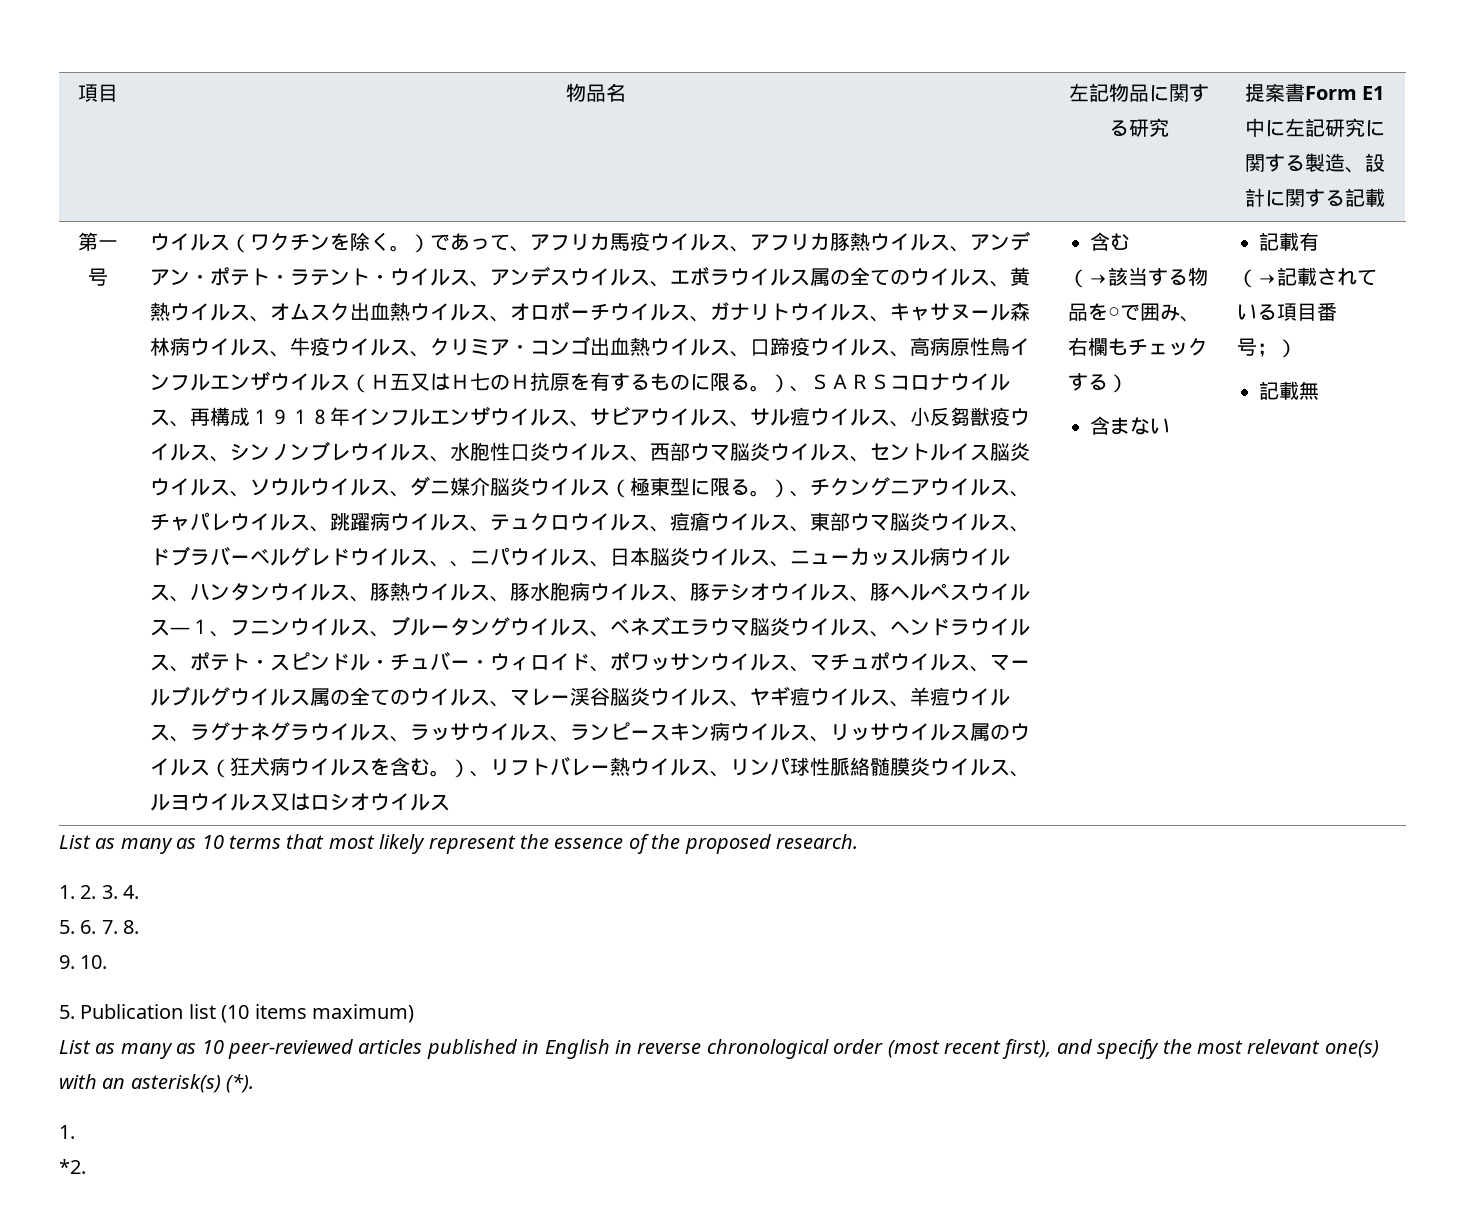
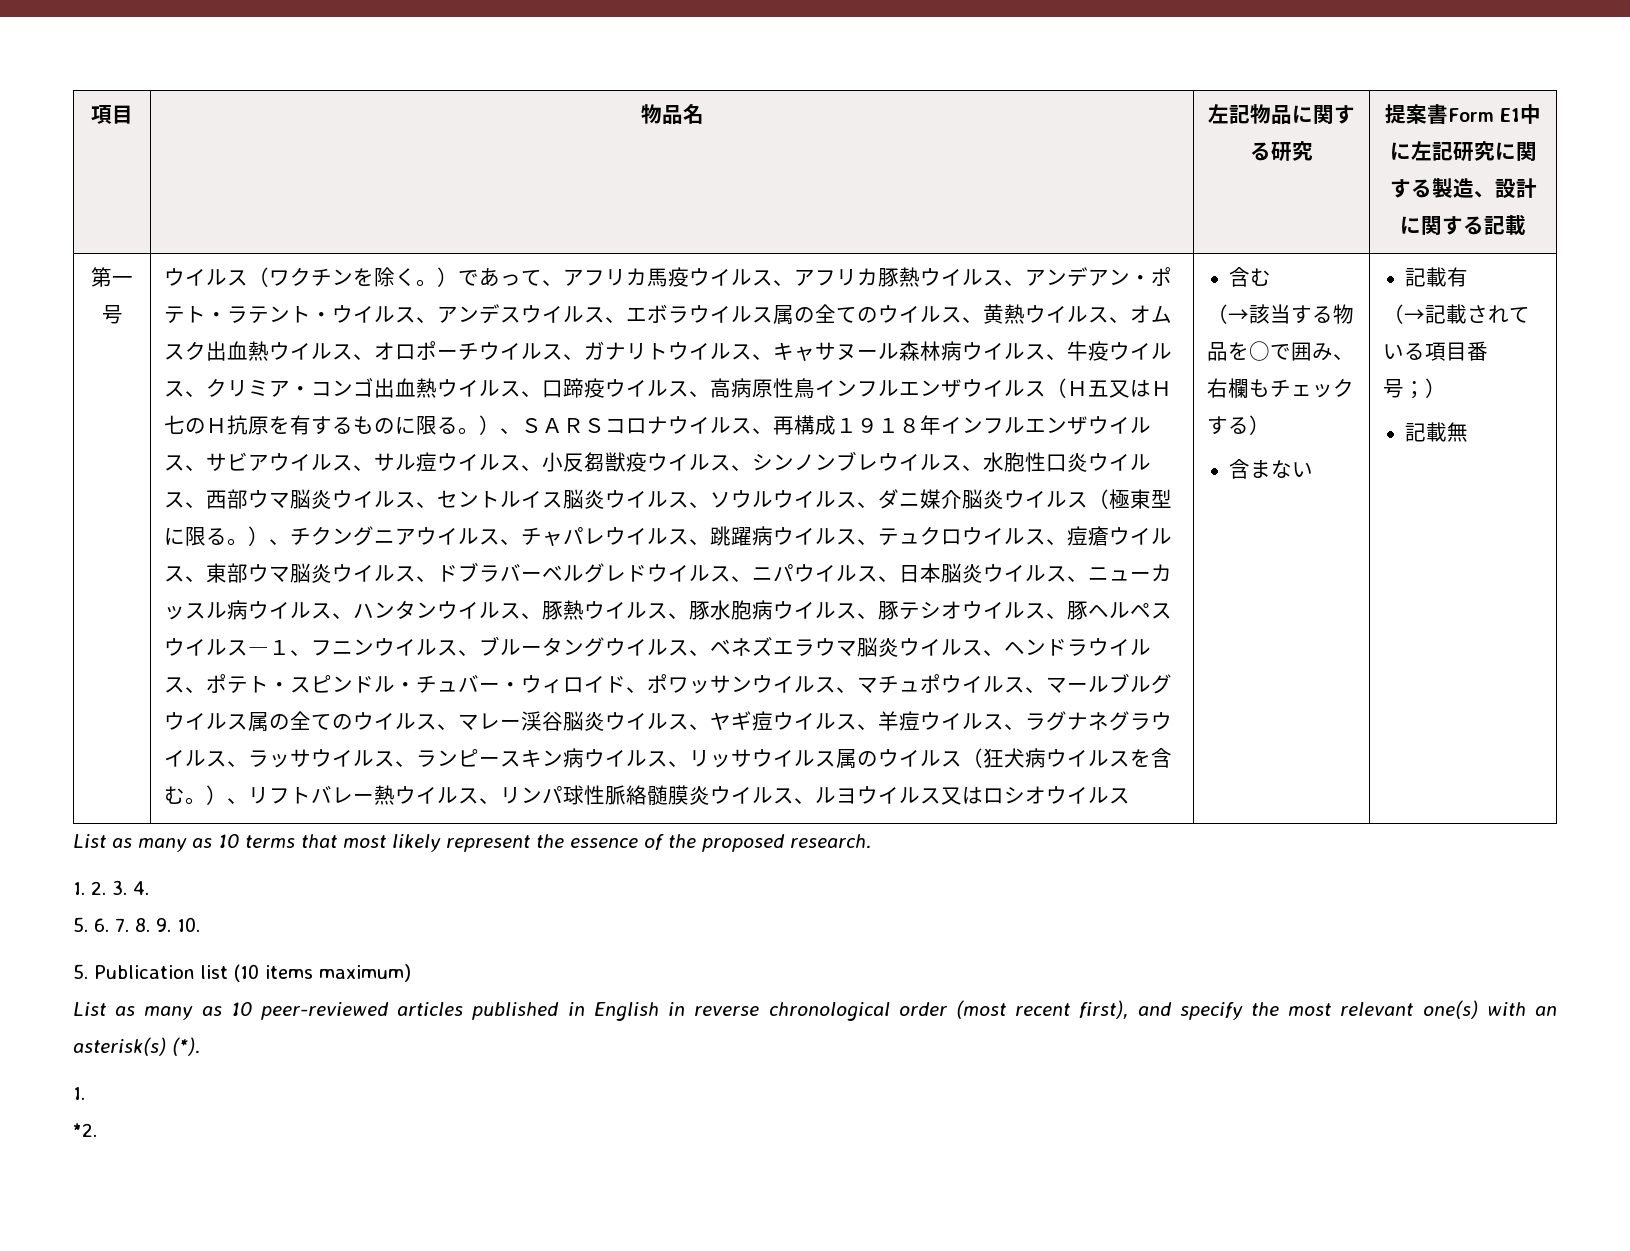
- ウイルス（ワクチンを除く。）であって、アフリカ馬疫ウイルス、アフリカ豚熱ウイルス、アンデアン・ポテト・ラテント・ウイルス、アンデスウイルス、エボラウイルス属の全てのウイルス、黄熱ウイルス、オムスク出血熱ウイルス、オロポーチウイルス、ガナリトウイルス、キャサヌール森林病ウイルス、牛疫ウイルス、クリミア・コンゴ出血熱ウイルス、口蹄疫ウイルス、高病原性鳥インフルエンザウイルス（Ｈ五又はＨ七のＨ抗原を有するものに限る。）、ＳＡＲＳコロナウイルス、再構成１９１８年インフルエンザウイルス、サビアウイルス、サル痘ウイルス、小反芻獣疫ウイルス、シンノンブレウイルス、水胞性口炎ウイルス、西部ウマ脳炎ウイルス、セントルイス脳炎ウイルス、ソウルウイルス、ダニ媒介脳炎ウイルス（極東型に限る。）、チクングニアウイルス、チャパレウイルス、跳躍病ウイルス、テュクロウイルス、痘瘡ウイルス、東部ウマ脳炎ウイルス、ドブラバーベルグレドウイルス、、ニパウイルス、日本脳炎ウイルス、ニューカッスル病ウイルス、ハンタンウイルス、豚熱ウイルス、豚水胞病ウイルス、豚テシオウイルス、豚ヘルペスウイルス―１、フニンウイルス、ブルータングウイルス、ベネズエラウマ脳炎ウイルス、ヘンドラウイルス、ポテト・スピンドル・チュバー・ウィロイド、ポワッサンウイルス、マチュポウイルス、マールブルグウイルス属の全てのウイルス、マレー渓谷脳炎ウイルス、ヤギ痘ウイルス、羊痘ウイルス、ラグナネグラウイルス、ラッサウイルス、ランピースキン病ウイルス、リッサウイルス属のウイルス（狂犬病ウイルスを含む。）、リフトバレー熱ウイルス、リンパ球性脈絡髄膜炎ウイルス、ルヨウイルス又はロシオウイルス
+ ウイルス（ワクチンを除く。）であって、アフリカ馬疫ウイルス、アフリカ豚熱ウイルス、アンデアン・ポテト・ラテント・ウイルス、アンデスウイルス、エボラウイルス属の全てのウイルス、黄熱ウイルス、オムスク出血熱ウイルス、オロポーチウイルス、ガナリトウイルス、キャサヌール森林病ウイルス、牛疫ウイルス、クリミア・コンゴ出血熱ウイルス、口蹄疫ウイルス、高病原性鳥インフルエンザウイルス（Ｈ五又はＨ七のＨ抗原を有するものに限る。）、ＳＡＲＳコロナウイルス、再構成１９１８年インフルエンザウイルス、サビアウイルス、サル痘ウイルス、小反芻獣疫ウイルス、シンノンブレウイルス、水胞性口炎ウイルス、西部ウマ脳炎ウイルス、セントルイス脳炎ウイルス、ソウルウイルス、ダニ媒介脳炎ウイルス（極東型に限る。）、チクングニアウイルス、チャパレウイルス、跳躍病ウイルス、テュクロウイルス、痘瘡ウイルス、東部ウマ脳炎ウイルス、ドブラバーベルグレドウイルス、ニパウイルス、日本脳炎ウイルス、ニューカッスル病ウイルス、ハンタンウイルス、豚熱ウイルス、豚水胞病ウイルス、豚テシオウイルス、豚ヘルペスウイルス―１、フニンウイルス、ブルータングウイルス、ベネズエラウマ脳炎ウイルス、ヘンドラウイルス、ポテト・スピンドル・チュバー・ウィロイド、ポワッサンウイルス、マチュポウイルス、マールブルグウイルス属の全てのウイルス、マレー渓谷脳炎ウイルス、ヤギ痘ウイルス、羊痘ウイルス、ラグナネグラウイルス、ラッサウイルス、ランピースキン病ウイルス、リッサウイルス属のウイルス（狂犬病ウイルスを含む。）、リフトバレー熱ウイルス、リンパ球性脈絡髄膜炎ウイルス、ルヨウイルス又はロシオウイルス
- 5. 6. 7. 8.
- 9. 10.
+ 5. 6. 7. 8. 9. 10.

